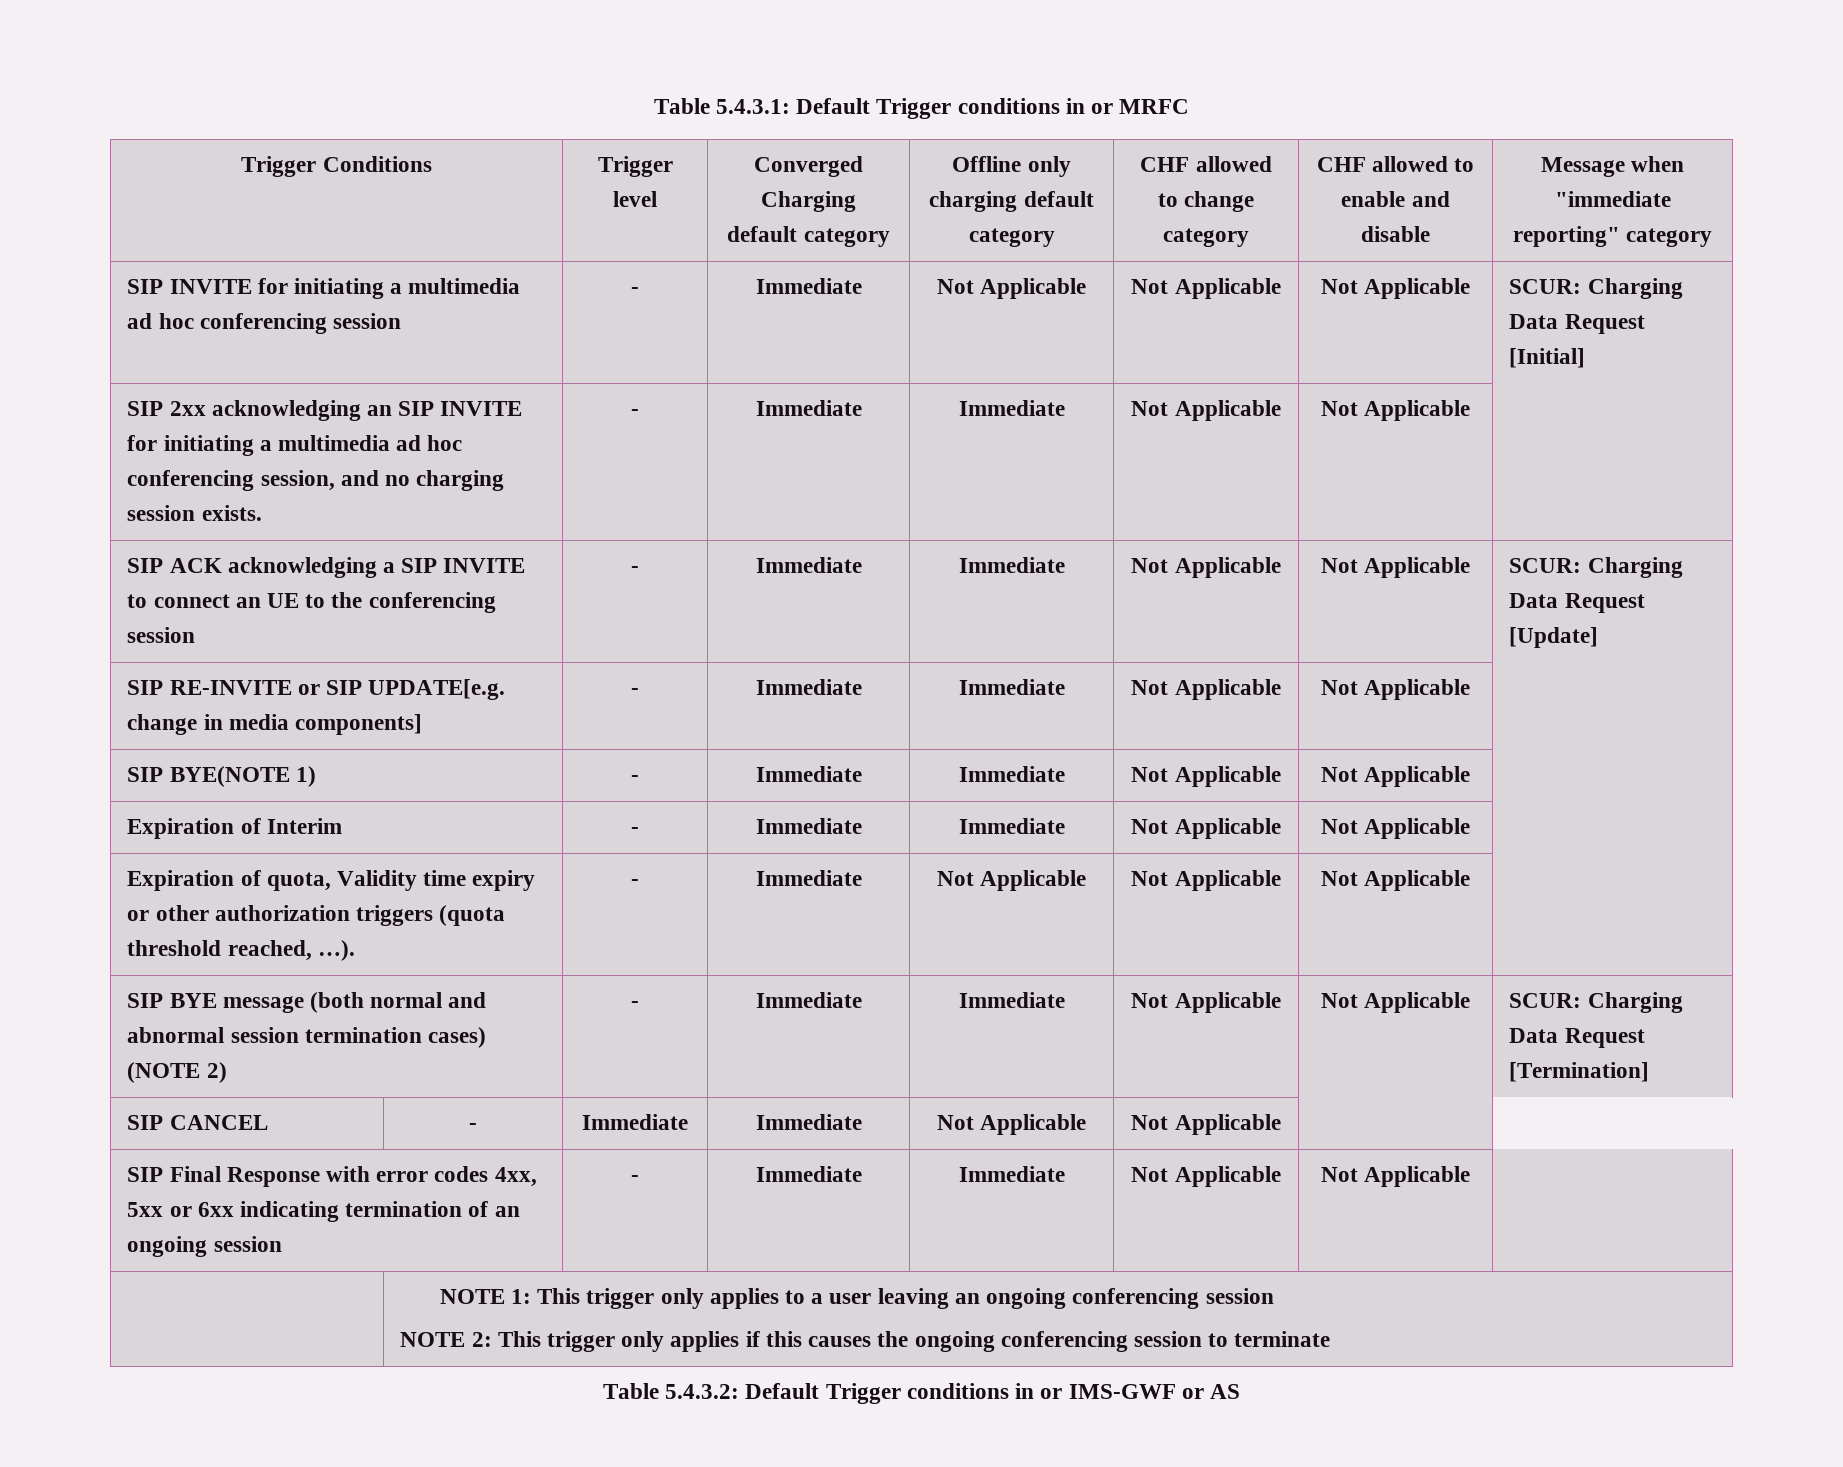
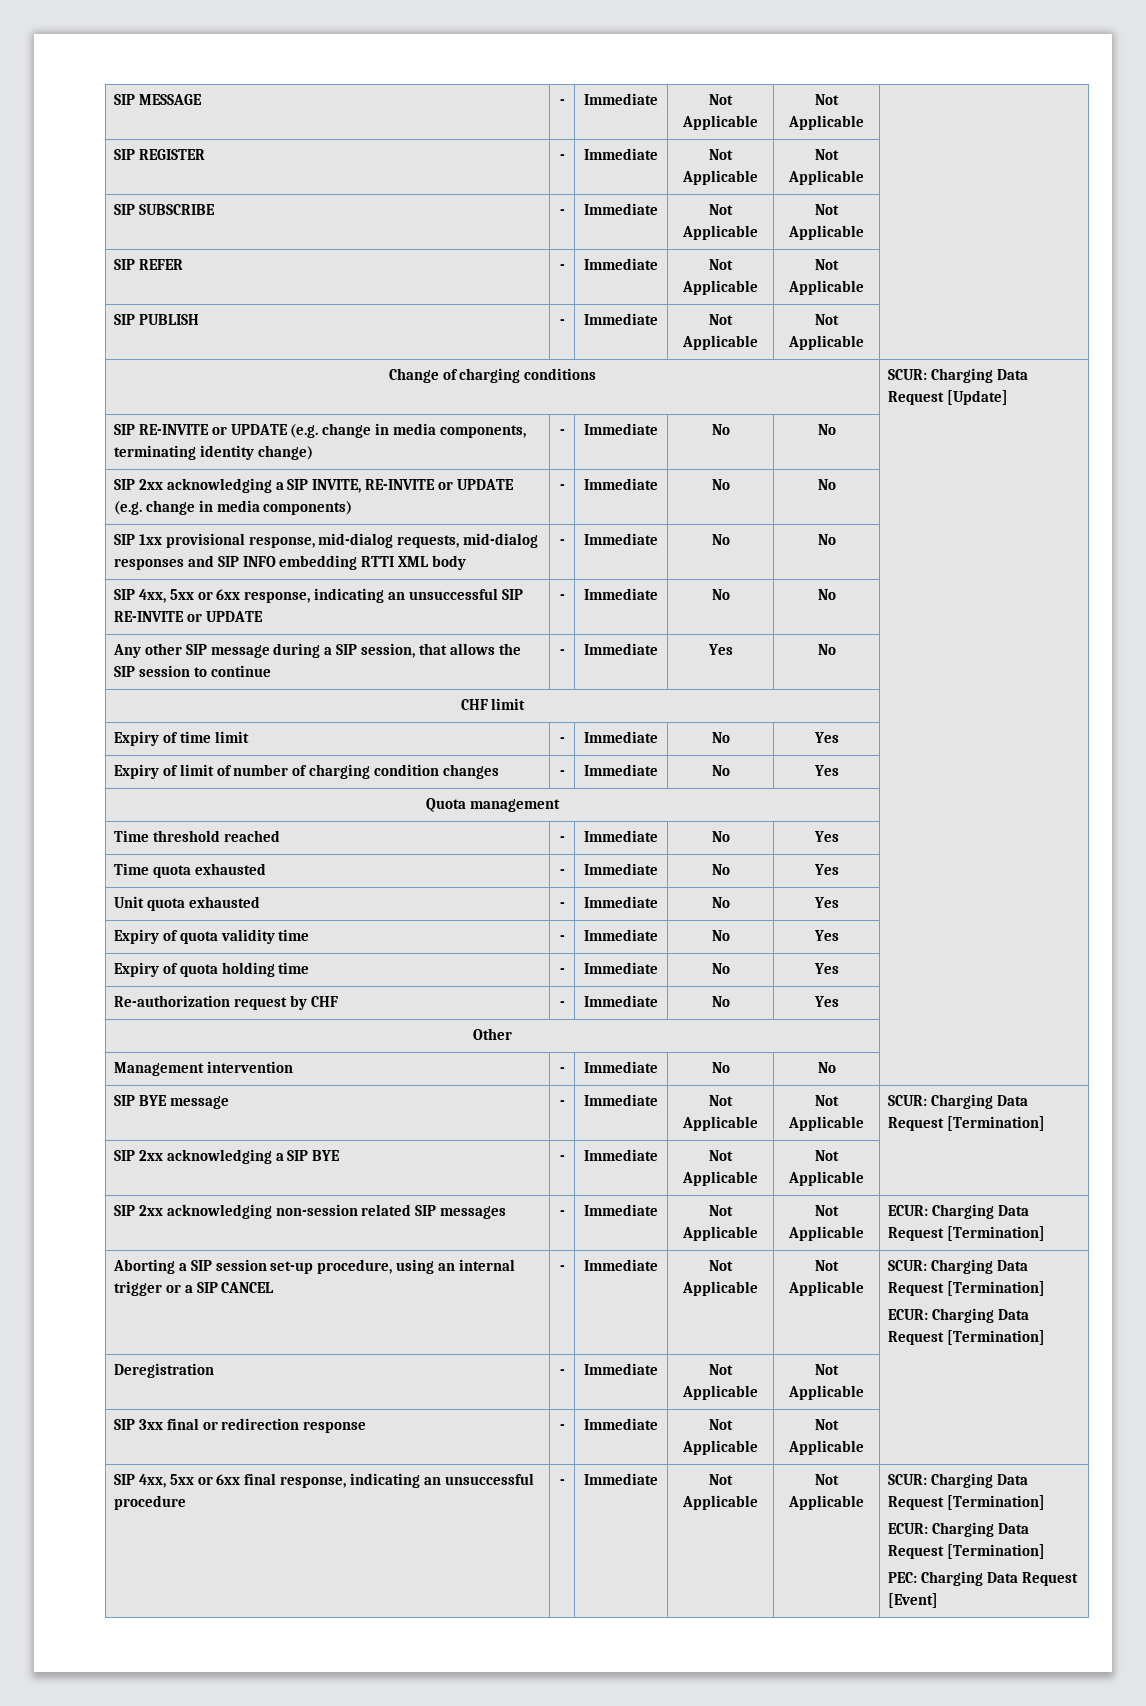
- Table 5.4.3.1: Default Trigger conditions in or MRFC
- Trigger Conditions | Trigger level | Converged Charging default category | Offline only charging default category | CHF allowed to change category | CHF allowed to enable and disable | Message when "immediate reporting" category
- SIP INVITE for initiating a multimedia ad hoc conferencing session | - | Immediate | Not Applicable | Not Applicable | Not Applicable | SCUR: Charging Data Request [Initial]
- SIP 2xx acknowledging an SIP INVITE for initiating a multimedia ad hoc conferencing session, and no charging session exists. | - | Immediate | Immediate | Not Applicable | Not Applicable |
- SIP ACK acknowledging a SIP INVITE to connect an UE to the conferencing session | - | Immediate | Immediate | Not Applicable | Not Applicable | SCUR: Charging Data Request [Update]
- SIP RE-INVITE or SIP UPDATE[e.g. change in media components] | - | Immediate | Immediate | Not Applicable | Not Applicable |
- SIP BYE(NOTE 1) | - | Immediate | Immediate | Not Applicable | Not Applicable |
- Expiration of Interim | - | Immediate | Immediate | Not Applicable | Not Applicable |
- Expiration of quota, Validity time expiry or other authorization triggers (quota threshold reached, …). | - | Immediate | Not Applicable | Not Applicable | Not Applicable |
- SIP BYE message (both normal and abnormal session termination cases) (NOTE 2) | - | Immediate | Immediate | Not Applicable | Not Applicable | SCUR: Charging Data Request [Termination]
+ SIP MESSAGE | - | Immediate | Not Applicable | Not Applicable |
+ SIP REGISTER | - | Immediate | Not Applicable | Not Applicable |
+ SIP SUBSCRIBE | - | Immediate | Not Applicable | Not Applicable |
+ SIP REFER | - | Immediate | Not Applicable | Not Applicable |
+ SIP PUBLISH | - | Immediate | Not Applicable | Not Applicable |
+ Change of charging conditions | SCUR: Charging Data Request [Update]
+ SIP RE-INVITE or UPDATE (e.g. change in media components, terminating identity change) | - | Immediate | No | No |
+ SIP 2xx acknowledging a SIP INVITE, RE-INVITE or UPDATE (e.g. change in media components) | - | Immediate | No | No |
+ SIP 1xx provisional response, mid-dialog requests, mid-dialog responses and SIP INFO embedding RTTI XML body | - | Immediate | No | No |
+ SIP 4xx, 5xx or 6xx response, indicating an unsuccessful SIP RE-INVITE or UPDATE | - | Immediate | No | No |
+ Any other SIP message during a SIP session, that allows the SIP session to continue | - | Immediate | Yes | No |
+ CHF limit |
+ Expiry of time limit | - | Immediate | No | Yes |
+ Expiry of limit of number of charging condition changes | - | Immediate | No | Yes |
+ Quota management |
+ Time threshold reached | - | Immediate | No | Yes |
+ Time quota exhausted | - | Immediate | No | Yes |
+ Unit quota exhausted | - | Immediate | No | Yes |
+ Expiry of quota validity time | - | Immediate | No | Yes |
+ Expiry of quota holding time | - | Immediate | No | Yes |
+ Re-authorization request by CHF | - | Immediate | No | Yes |
+ Other |
+ Management intervention | - | Immediate | No | No |
+ SIP BYE message | - | Immediate | Not Applicable | Not Applicable | SCUR: Charging Data Request [Termination]
- SIP CANCEL | - | Immediate | Immediate | Not Applicable | Not Applicable |
- SIP Final Response with error codes 4xx, 5xx or 6xx indicating termination of an ongoing session | - | Immediate | Immediate | Not Applicable | Not Applicable |
- | NOTE 1: This trigger only applies to a user leaving an ongoing conferencing session
- NOTE 2: This trigger only applies if this causes the ongoing conferencing session to terminate
- Table 5.4.3.2: Default Trigger conditions in or IMS-GWF or AS
+ SIP 2xx acknowledging a SIP BYE | - | Immediate | Not Applicable | Not Applicable |
+ SIP 2xx acknowledging non-session related SIP messages | - | Immediate | Not Applicable | Not Applicable | ECUR: Charging Data Request [Termination]
+ Aborting a SIP session set-up procedure, using an internal trigger or a SIP CANCEL | - | Immediate | Not Applicable | Not Applicable | SCUR: Charging Data Request [Termination]
+ ECUR: Charging Data Request [Termination]
+ Deregistration | - | Immediate | Not Applicable | Not Applicable |
+ SIP 3xx final or redirection response | - | Immediate | Not Applicable | Not Applicable |
+ SIP 4xx, 5xx or 6xx final response, indicating an unsuccessful procedure | - | Immediate | Not Applicable | Not Applicable | SCUR: Charging Data Request [Termination]
+ ECUR: Charging Data Request [Termination]
+ PEC: Charging Data Request [Event]

